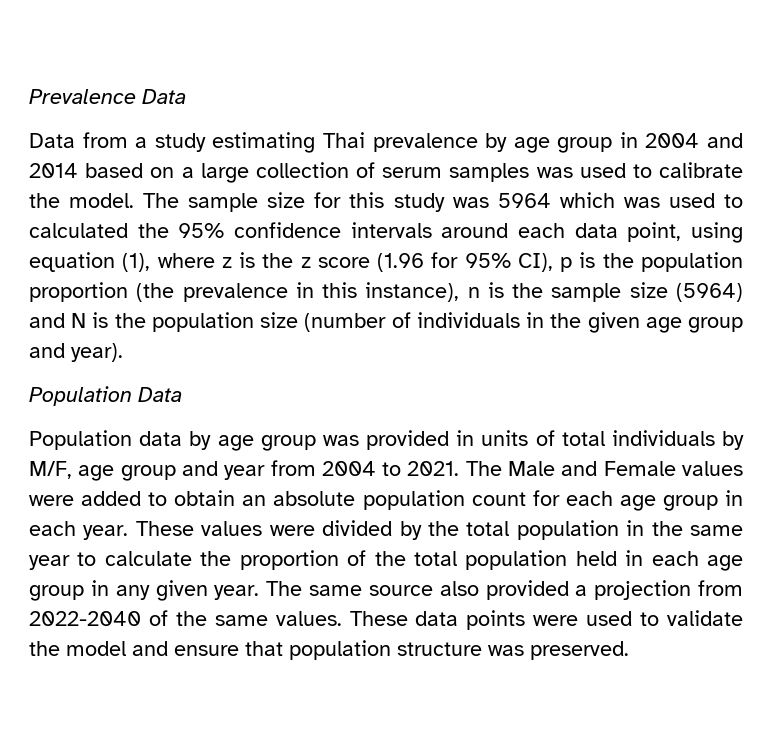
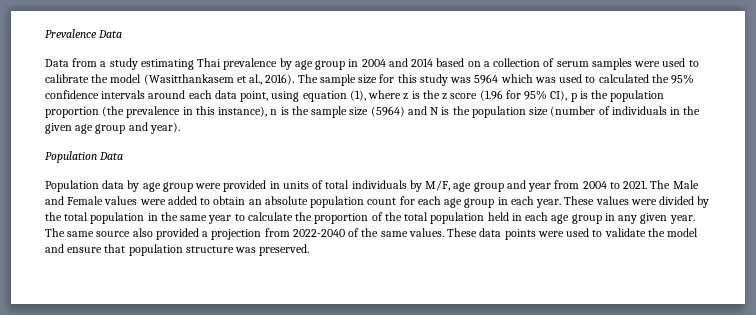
- Data from a study estimating Thai prevalence by age group in 2004 and 2014 based on a large collection of serum samples was used to calibrate the model.
+ Data from a study estimating Thai prevalence by age group in 2004 and 2014 based on a collection of serum samples were used to calibrate the model (Wasitthankasem et al., 2016).
- Population data by age group was provided in units of total individuals by M/F, age group and year from 2004 to 2021.
+ Population data by age group were provided in units of total individuals by M/F, age group and year from 2004 to 2021.

